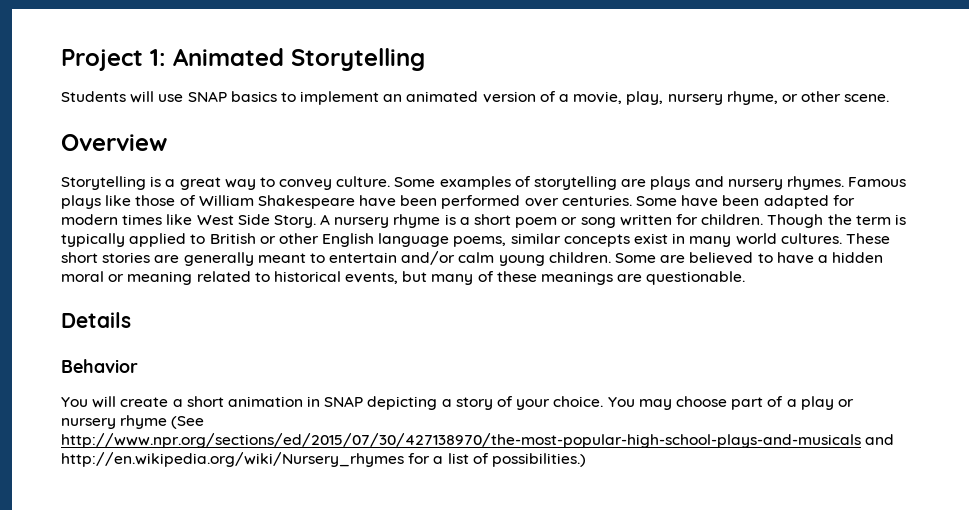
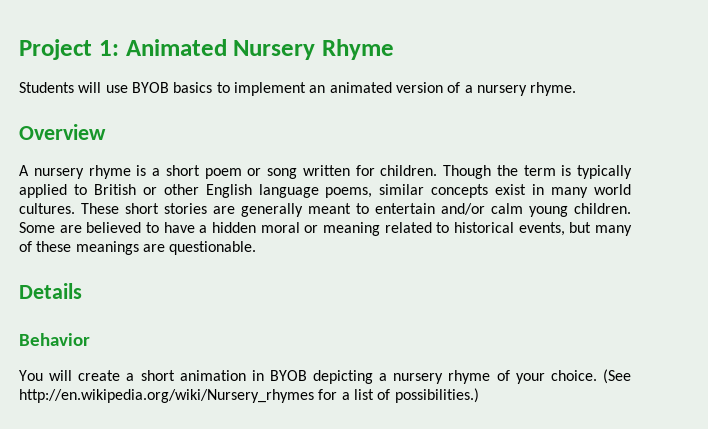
- Project 1: Animated Storytelling
+ Project 1: Animated Nursery Rhyme
- Students will use SNAP basics to implement an animated version of a movie, play, nursery rhyme, or other scene.
+ Students will use BYOB basics to implement an animated version of a nursery rhyme.
  Overview
- Storytelling is a great way to convey culture. Some examples of storytelling are plays and nursery rhymes. Famous plays like those of William Shakespeare have been performed over centuries. Some have been adapted for modern times like West Side Story. A nursery rhyme is a short poem or song written for children.
+ A nursery rhyme is a short poem or song written for children.
- You will create a short animation in SNAP depicting a story of your choice.
+ You will create a short animation in BYOB depicting a nursery rhyme of your choice.
- You may choose part of a play or nursery rhyme (See http://www.npr.org/sections/ed/2015/07/30/427138970/the-most-popular-high-school-plays-and-musicals and http://en.wikipedia.org/wiki/Nursery_rhymes for a list of possibilities.)
+ (See http://en.wikipedia.org/wiki/Nursery_rhymes for a list of possibilities.)

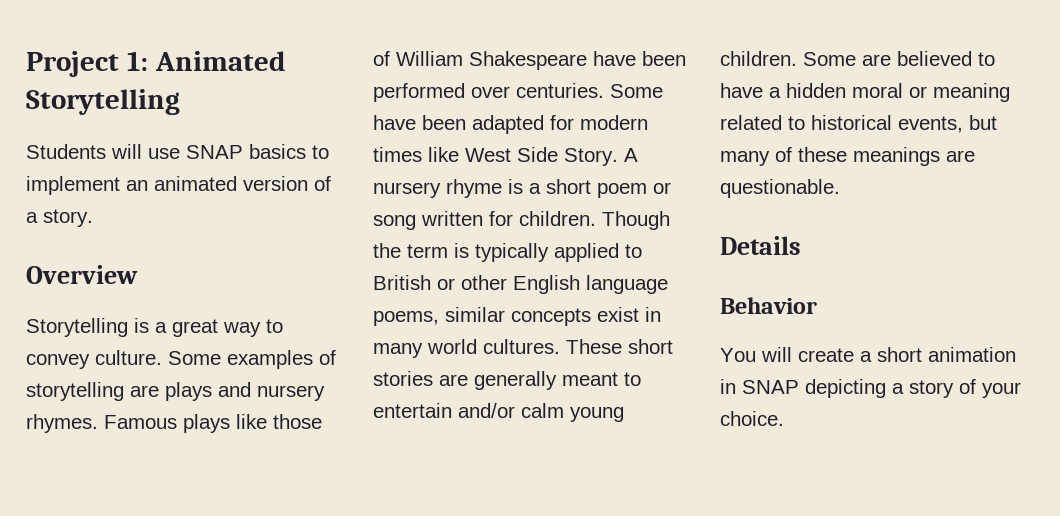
- Project 1: Animated Nursery Rhyme
+ Project 1: Animated Storytelling
- Students will use BYOB basics to implement an animated version of a nursery rhyme.
+ Students will use SNAP basics to implement an animated version of a story.
+ Storytelling is a great way to convey culture. Some examples of storytelling are plays and nursery rhymes. Famous plays like those of William Shakespeare have been performed over centuries. Some have been adapted for modern times like West Side Story.
- You will create a short animation in BYOB depicting a nursery rhyme of your choice. (See http://en.wikipedia.org/wiki/Nursery_rhymes for a list of possibilities.)
+ You will create a short animation in SNAP depicting a story of your choice.

